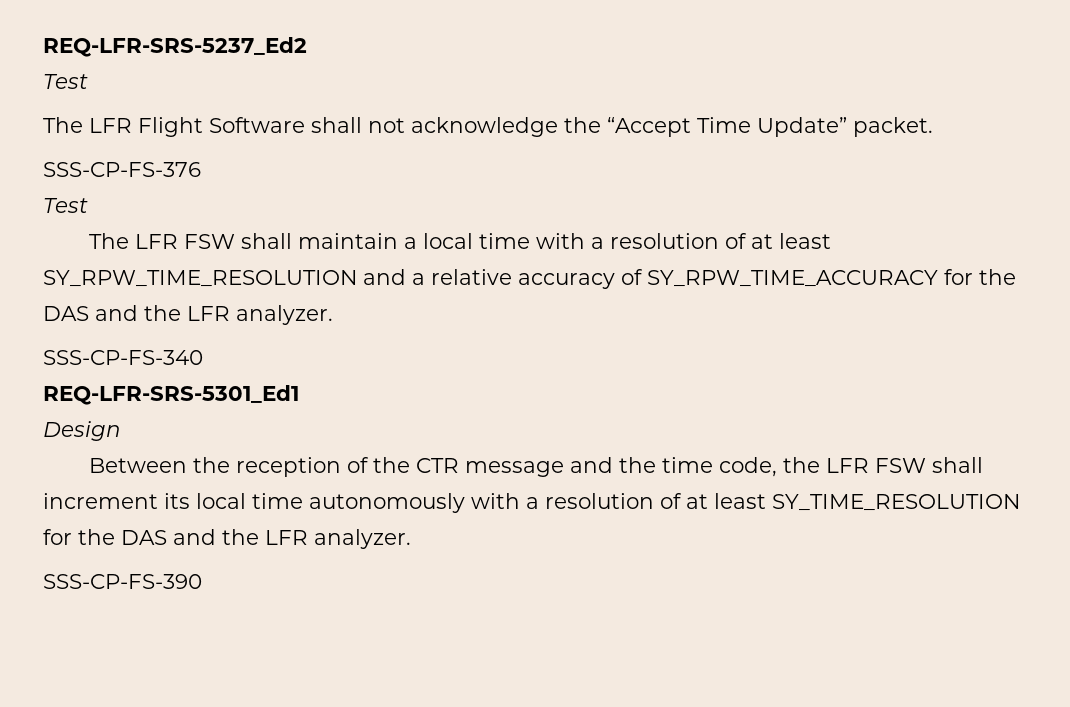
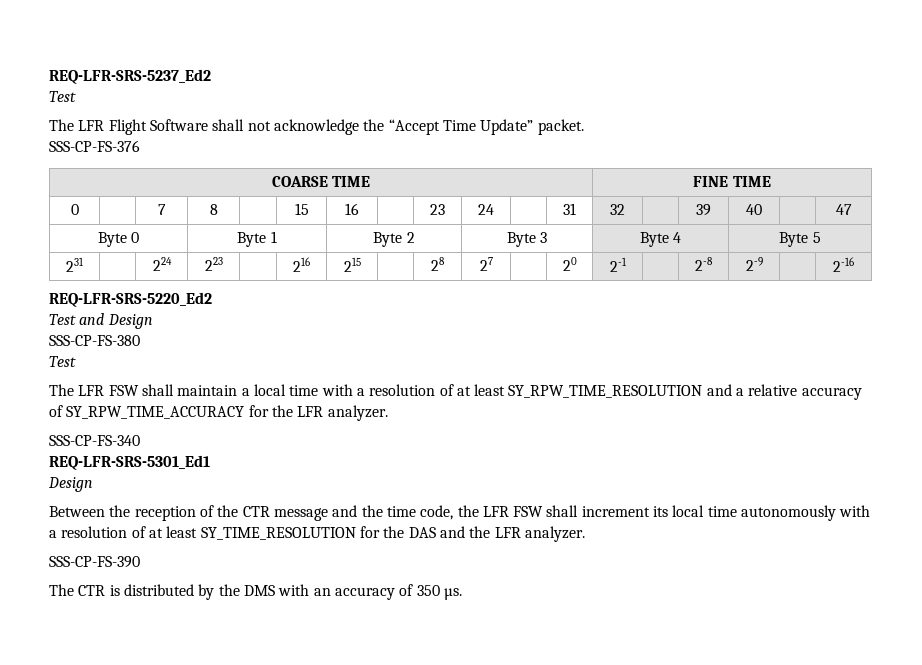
+ COARSE TIME | FINE TIME
+ 0 | | 7 | 8 | | 15 | 16 | | 23 | 24 | | 31 | 32 | | 39 | 40 | | 47
+ Byte 0 | Byte 1 | Byte 2 | Byte 3 | Byte 4 | Byte 5
+ 231 | | 224 | 223 | | 216 | 215 | | 28 | 27 | | 20 | 2-1 | | 2-8 | 2-9 | | 2-16
+ REQ-LFR-SRS-5220_Ed2
+ Test and Design
+ SSS-CP-FS-380
- The LFR FSW shall maintain a local time with a resolution of at least SY_RPW_TIME_RESOLUTION and a relative accuracy of SY_RPW_TIME_ACCURACY for the DAS and the LFR analyzer.
+ The LFR FSW shall maintain a local time with a resolution of at least SY_RPW_TIME_RESOLUTION and a relative accuracy of SY_RPW_TIME_ACCURACY for the LFR analyzer.
+ The CTR is distributed by the DMS with an accuracy of 350 µs.

